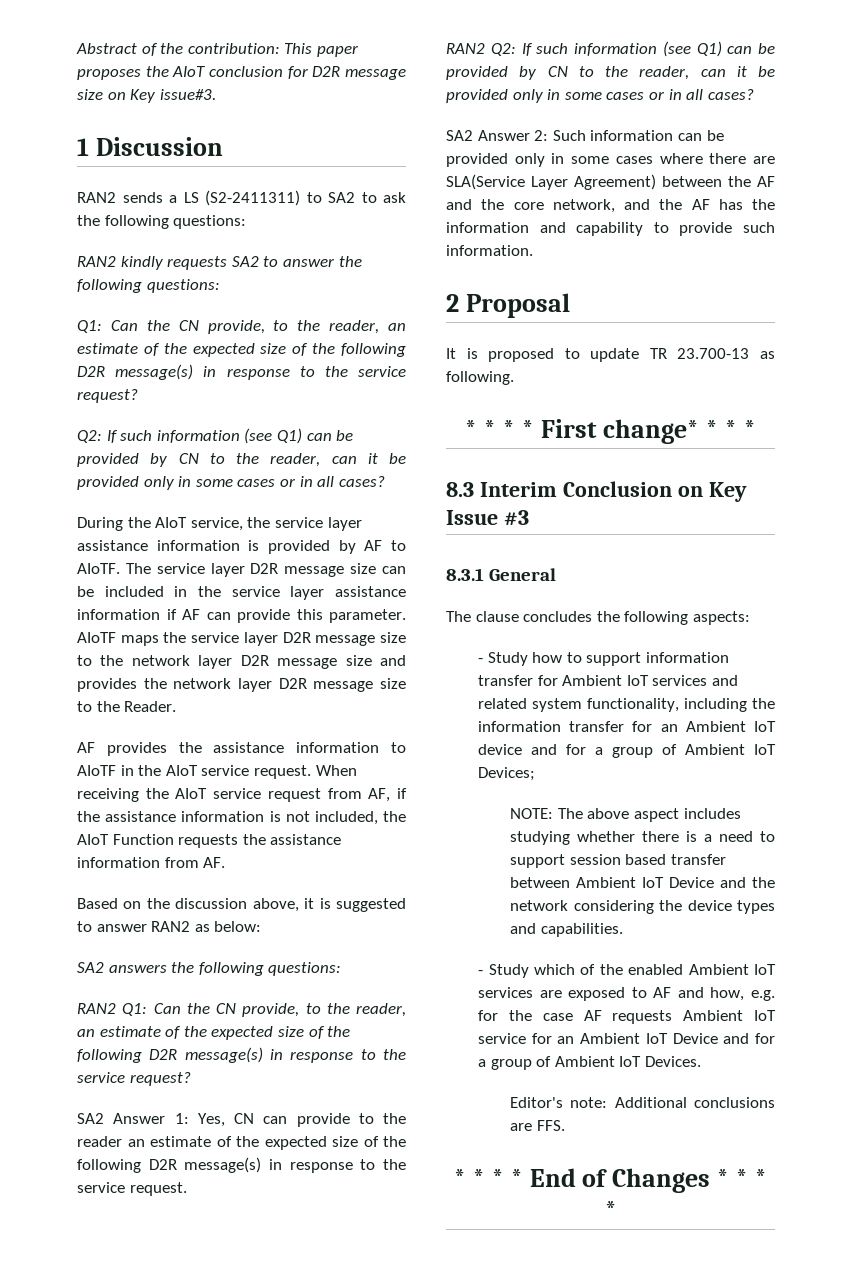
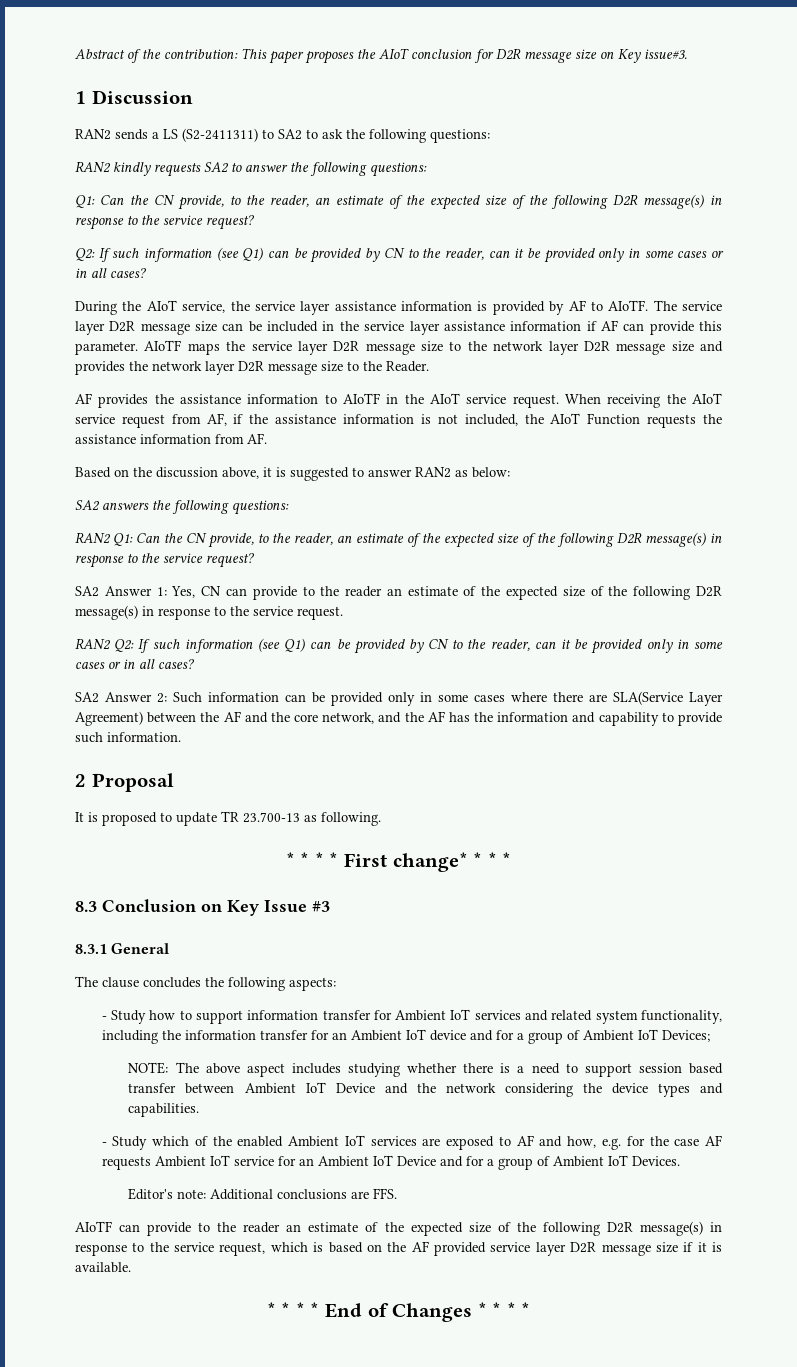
- 8.3 Interim Conclusion on Key Issue #3
+ 8.3 Conclusion on Key Issue #3
+ AIoTF can provide to the reader an estimate of the expected size of the following D2R message(s) in response to the service request, which is based on the AF provided service layer D2R message size if it is available.

